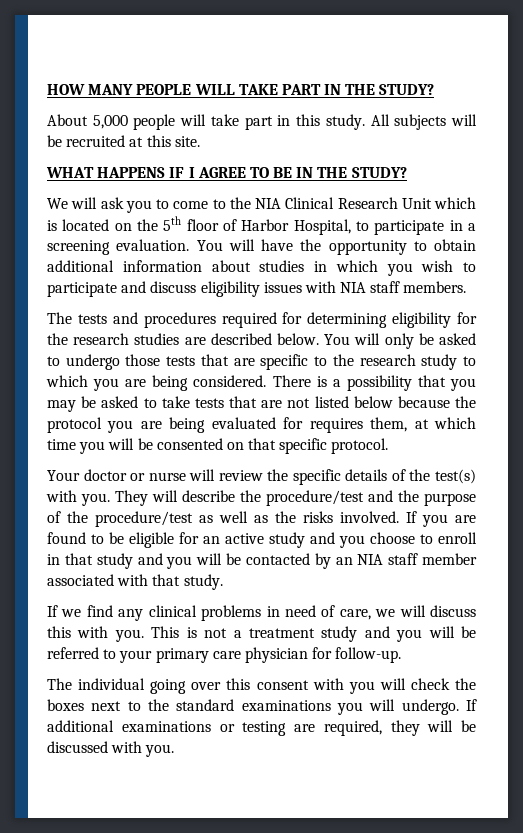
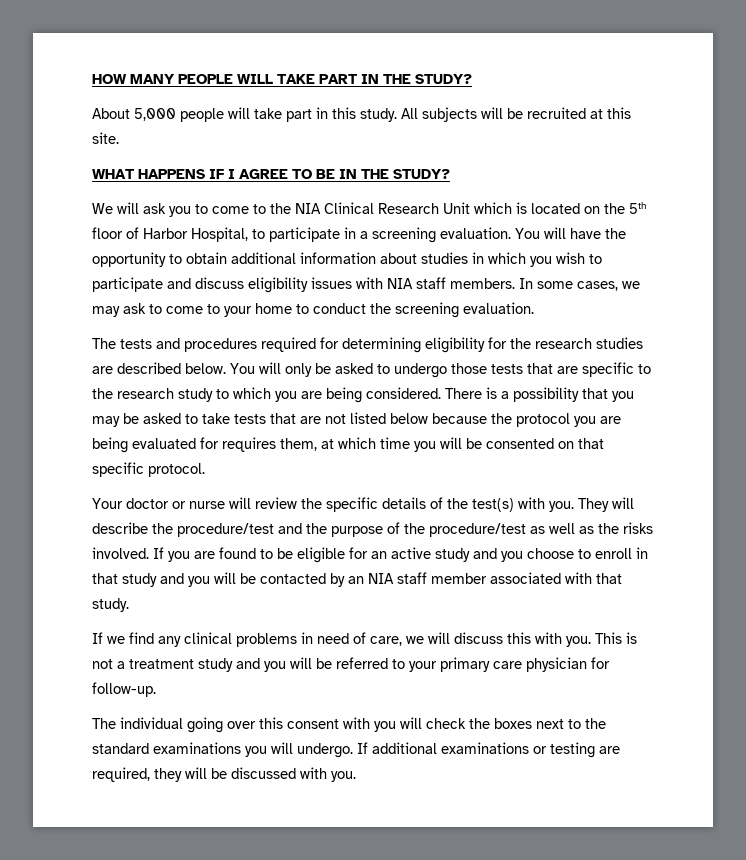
+ In some cases, we may ask to come to your home to conduct the screening evaluation.

